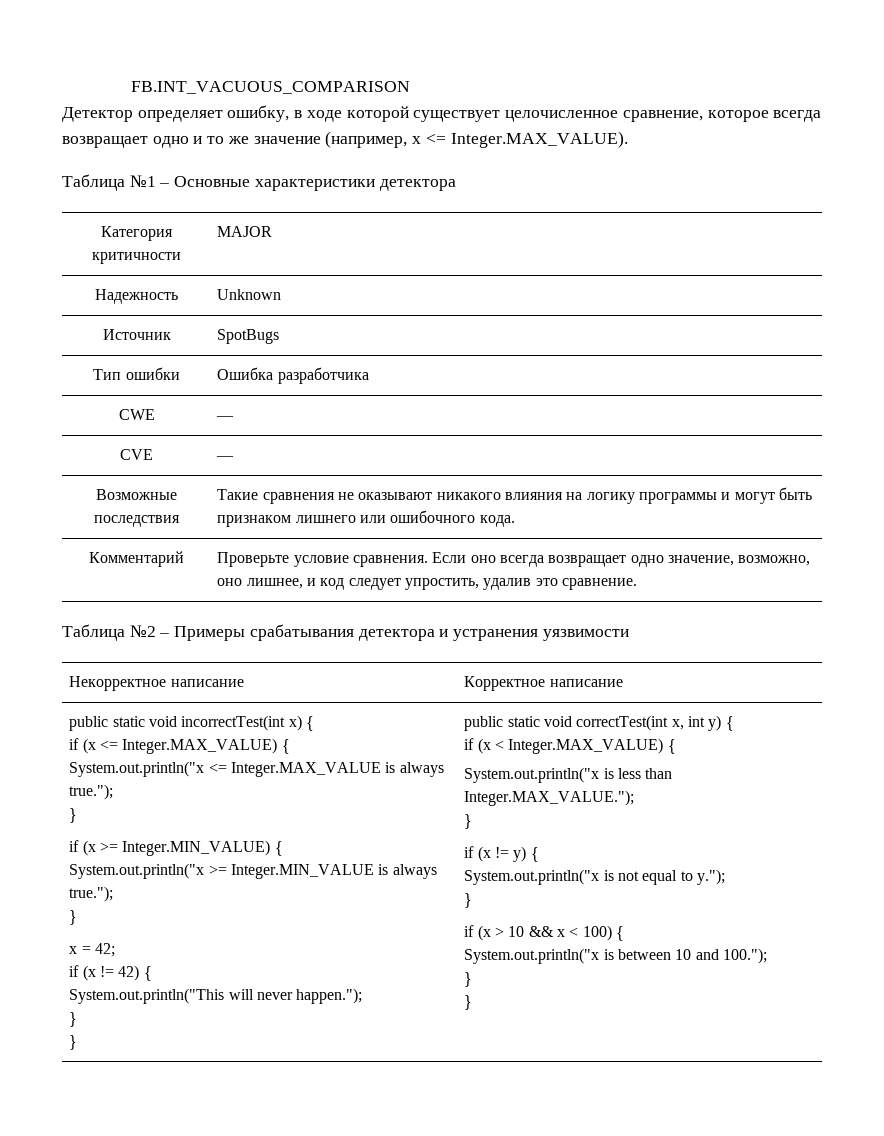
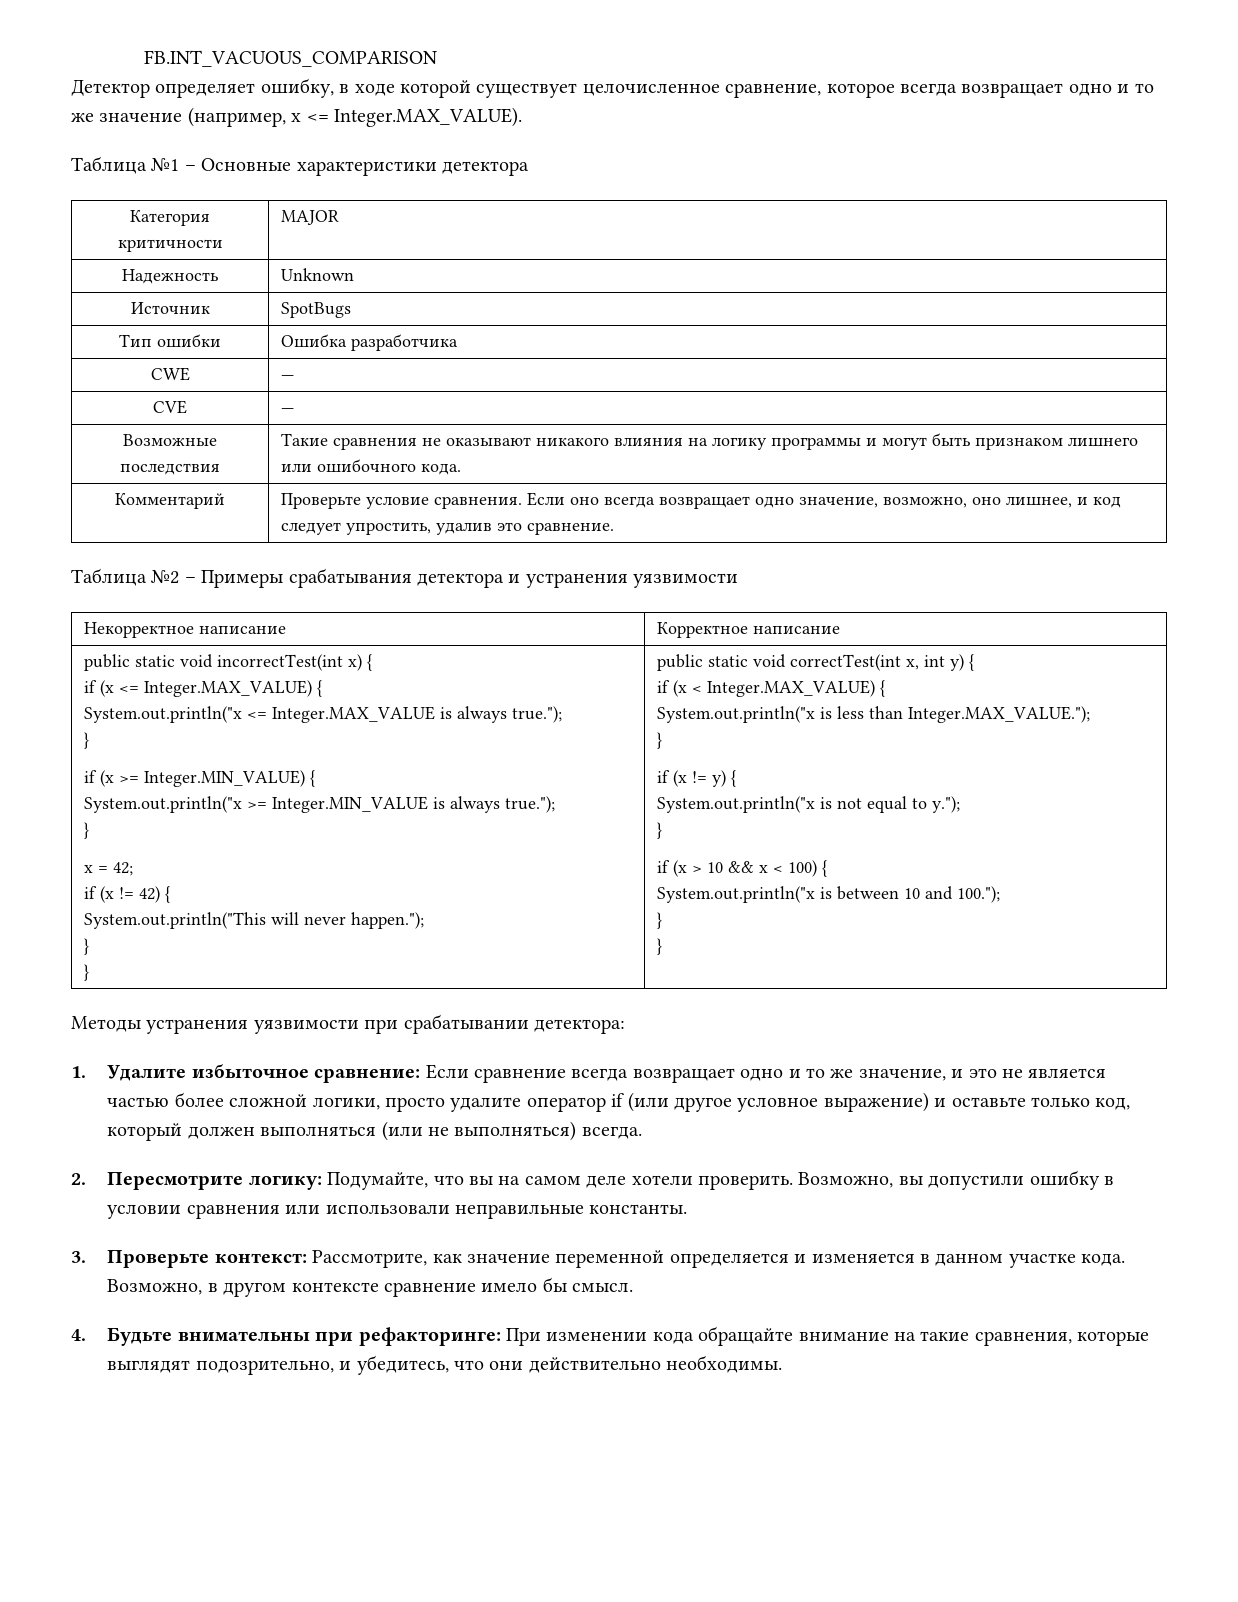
+ Методы устранения уязвимости при срабатывании детектора:
+ 1. Удалите избыточное сравнение: Если сравнение всегда возвращает одно и то же значение, и это не является частью более сложной логики, просто удалите оператор if (или другое условное выражение) и оставьте только код, который должен выполняться (или не выполняться) всегда.
+ 2. Пересмотрите логику: Подумайте, что вы на самом деле хотели проверить. Возможно, вы допустили ошибку в условии сравнения или использовали неправильные константы.
+ 3. Проверьте контекст: Рассмотрите, как значение переменной определяется и изменяется в данном участке кода. Возможно, в другом контексте сравнение имело бы смысл.
+ 4. Будьте внимательны при рефакторинге: При изменении кода обращайте внимание на такие сравнения, которые выглядят подозрительно, и убедитесь, что они действительно необходимы.

